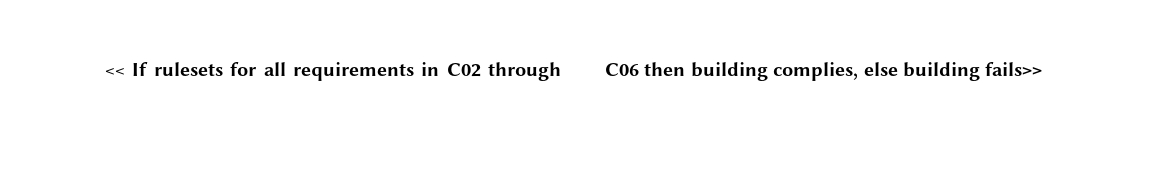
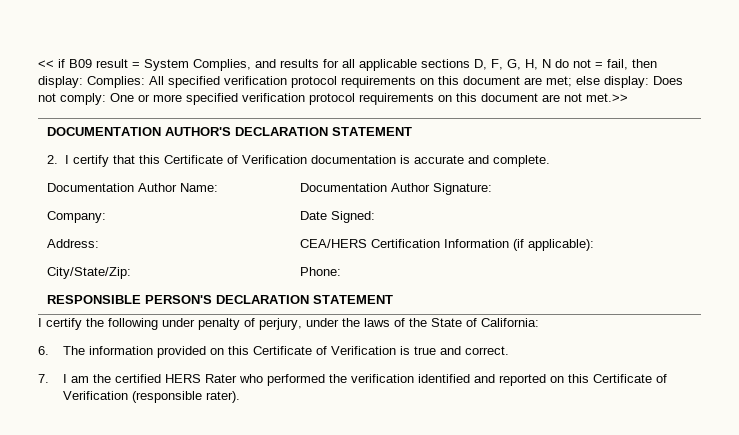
- << If rulesets for all requirements in C02 through C06 then building complies, else building fails>>
+ << if B09 result = System Complies, and results for all applicable sections D, F, G, H, N do not = fail, then display: Complies: All specified verification protocol requirements on this document are met; else display: Does not comply: One or more specified verification protocol requirements on this document are not met.>>
+ DOCUMENTATION AUTHOR'S DECLARATION STATEMENT
+ 2. I certify that this Certificate of Verification documentation is accurate and complete.
+ Documentation Author Name: | Documentation Author Signature:
+ Company: | Date Signed:
+ Address: | CEA/HERS Certification Information (if applicable):
+ City/State/Zip: | Phone:
+ RESPONSIBLE PERSON'S DECLARATION STATEMENT
+ I certify the following under penalty of perjury, under the laws of the State of California:
+ 6. The information provided on this Certificate of Verification is true and correct.
+ 7. I am the certified HERS Rater who performed the verification identified and reported on this Certificate of Verification (responsible rater).

